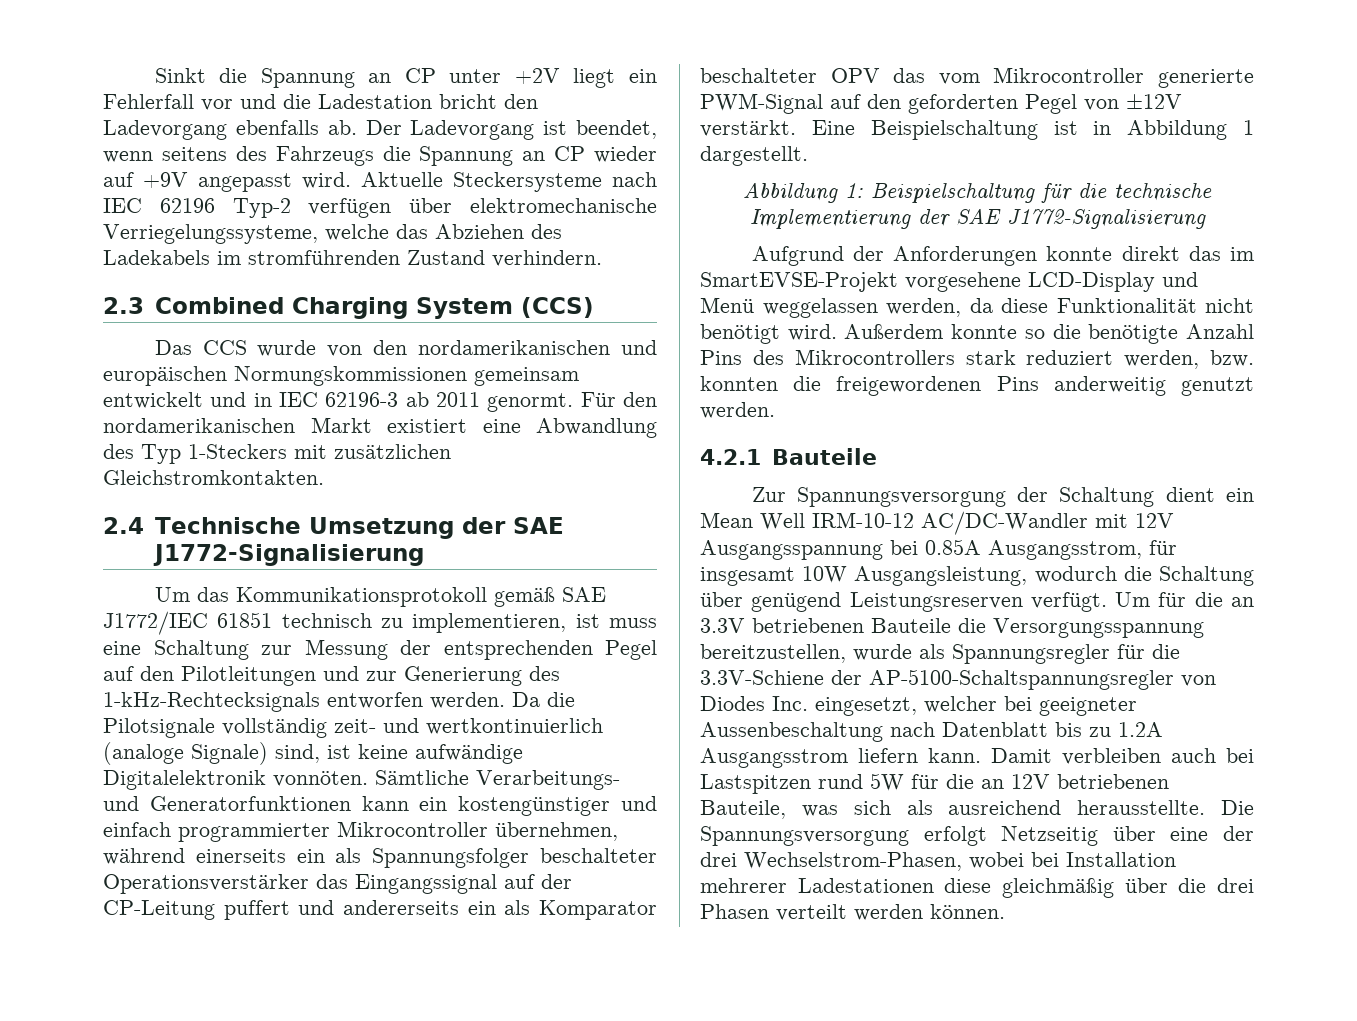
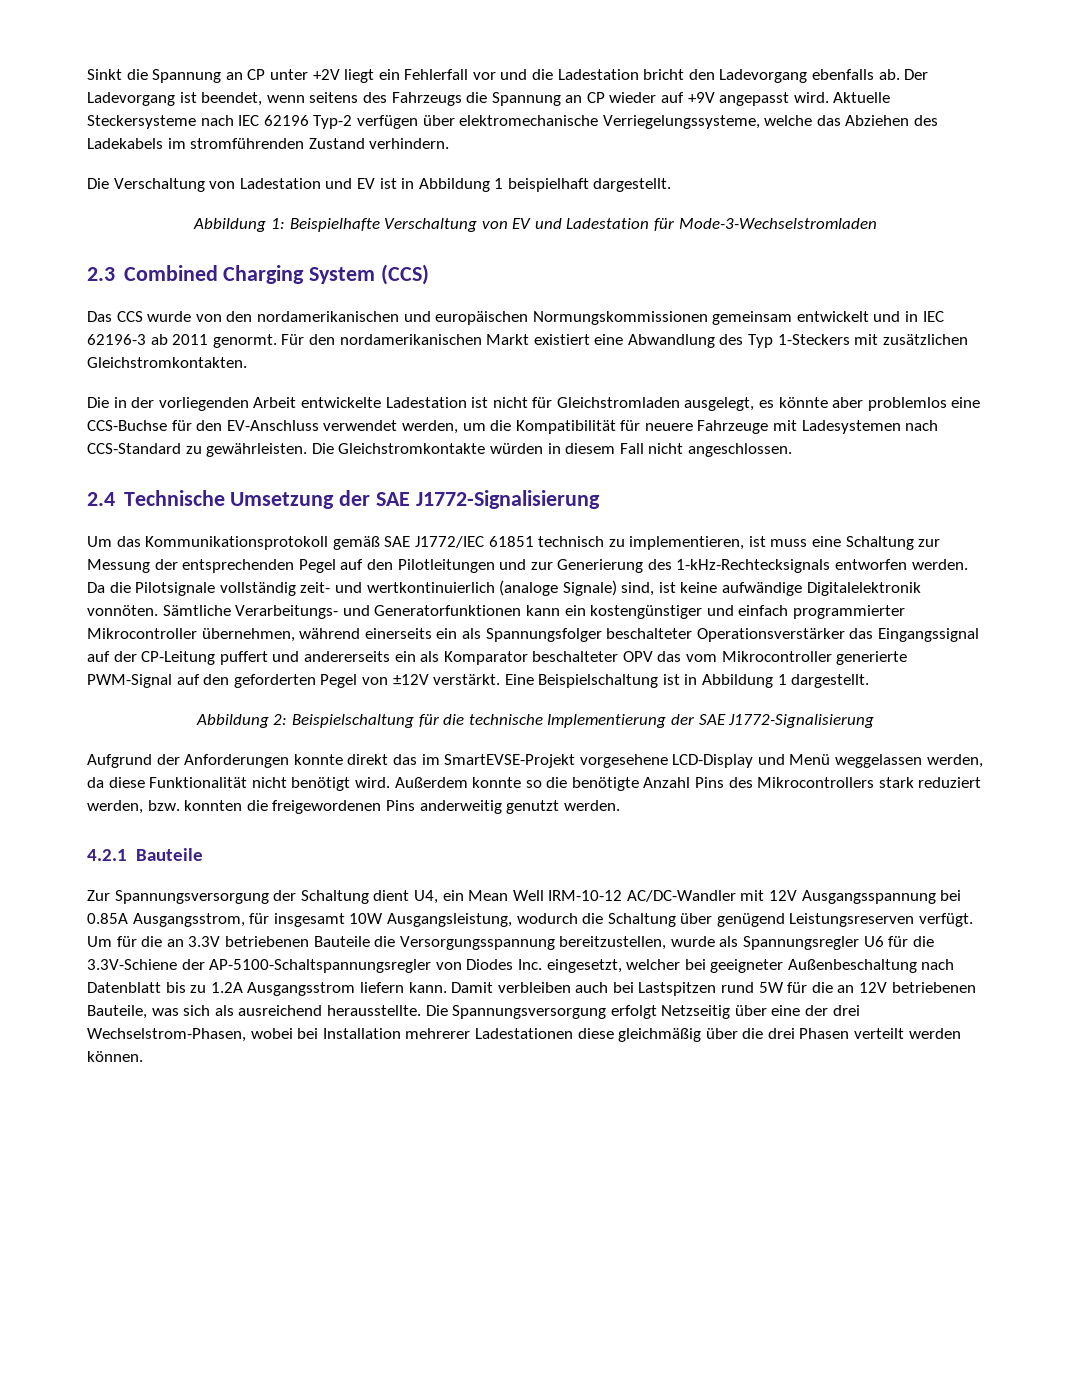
+ Die Verschaltung von Ladestation und EV ist in Abbildung 1 beispielhaft dargestellt.
+ Abbildung 1: Beispielhafte Verschaltung von EV und Ladestation für Mode-3-Wechselstromladen
+ Die in der vorliegenden Arbeit entwickelte Ladestation ist nicht für Gleichstromladen ausgelegt, es könnte aber problemlos eine CCS-Buchse für den EV-Anschluss verwendet werden, um die Kompatibilität für neuere Fahrzeuge mit Ladesystemen nach CCS-Standard zu gewährleisten. Die Gleichstromkontakte würden in diesem Fall nicht angeschlossen.
- Abbildung 1: Beispielschaltung für die technische Implementierung der SAE J1772-Signalisierung
+ Abbildung 2: Beispielschaltung für die technische Implementierung der SAE J1772-Signalisierung
- Zur Spannungsversorgung der Schaltung dient ein Mean Well IRM-10-12 AC/DC-Wandler mit 12V Ausgangsspannung bei 0.85A Ausgangsstrom, für insgesamt 10W Ausgangsleistung, wodurch die Schaltung über genügend Leistungsreserven verfügt.
+ Zur Spannungsversorgung der Schaltung dient U4, ein Mean Well IRM-10-12 AC/DC-Wandler mit 12V Ausgangsspannung bei 0.85A Ausgangsstrom, für insgesamt 10W Ausgangsleistung, wodurch die Schaltung über genügend Leistungsreserven verfügt.
- Um für die an 3.3V betriebenen Bauteile die Versorgungsspannung bereitzustellen, wurde als Spannungsregler für die 3.3V-Schiene der AP-5100-Schaltspannungsregler von Diodes Inc. eingesetzt, welcher bei geeigneter Aussenbeschaltung nach Datenblatt bis zu 1.2A Ausgangsstrom liefern kann.
+ Um für die an 3.3V betriebenen Bauteile die Versorgungsspannung bereitzustellen, wurde als Spannungsregler U6 für die 3.3V-Schiene der AP-5100-Schaltspannungsregler von Diodes Inc. eingesetzt, welcher bei geeigneter Außenbeschaltung nach Datenblatt bis zu 1.2A Ausgangsstrom liefern kann.

